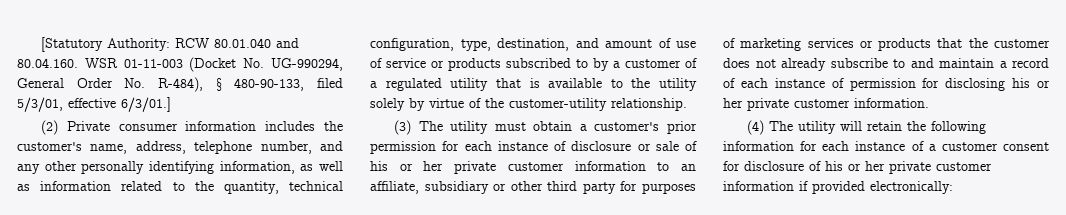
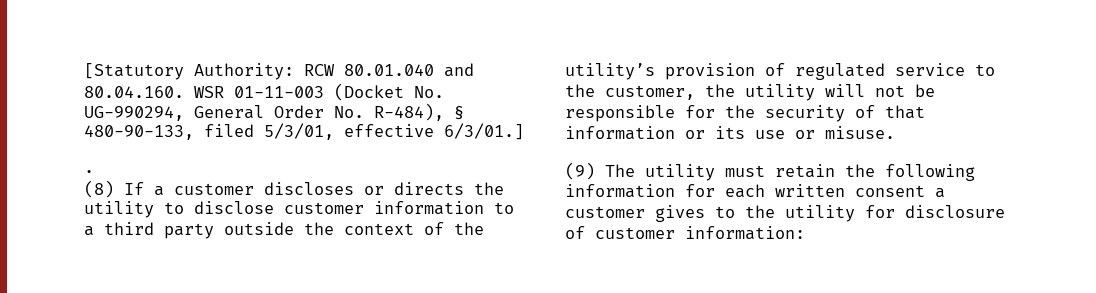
- (2) Private consumer information includes the customer's name, address, telephone number, and any other personally identifying information, as well as information related to the quantity, technical configuration, type, destination, and amount of use of service or products subscribed to by a customer of a regulated utility that is available to the utility solely by virtue of the customer-utility relationship.
- (3) The utility must obtain a customer's prior permission for each instance of disclosure or sale of his or her private customer information to an affiliate, subsidiary or other third party for purposes of marketing services or products that the customer does not already subscribe to and maintain a record of each instance of permission for disclosing his or her private customer information.
- (4) The utility will retain the following information for each instance of a customer consent for disclosure of his or her private customer information if provided electronically:
+ .
+ (8) If a customer discloses or directs the utility to disclose customer information to a third party outside the context of the utility’s provision of regulated service to the customer, the utility will not be responsible for the security of that information or its use or misuse.
+ (9) The utility must retain the following information for each written consent a customer gives to the utility for disclosure of customer information:

